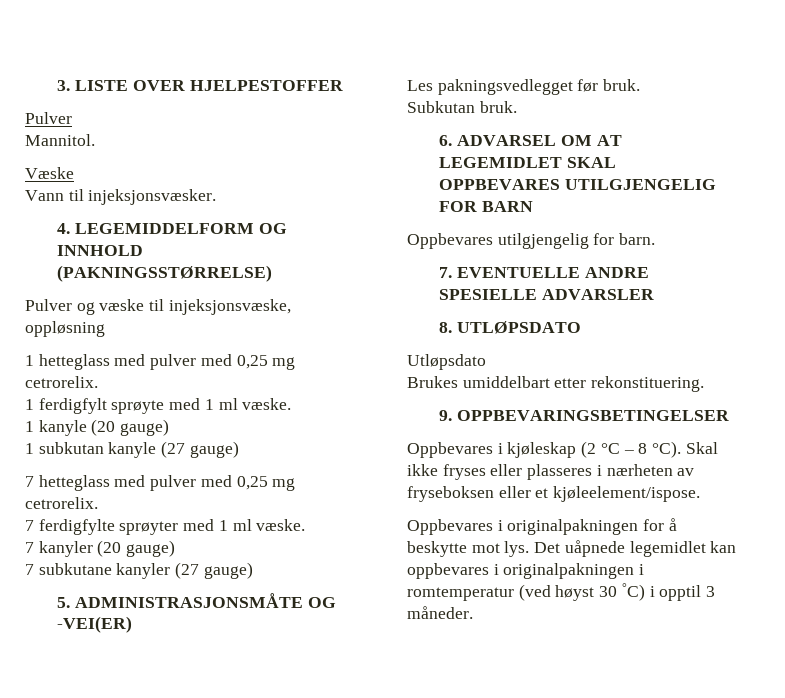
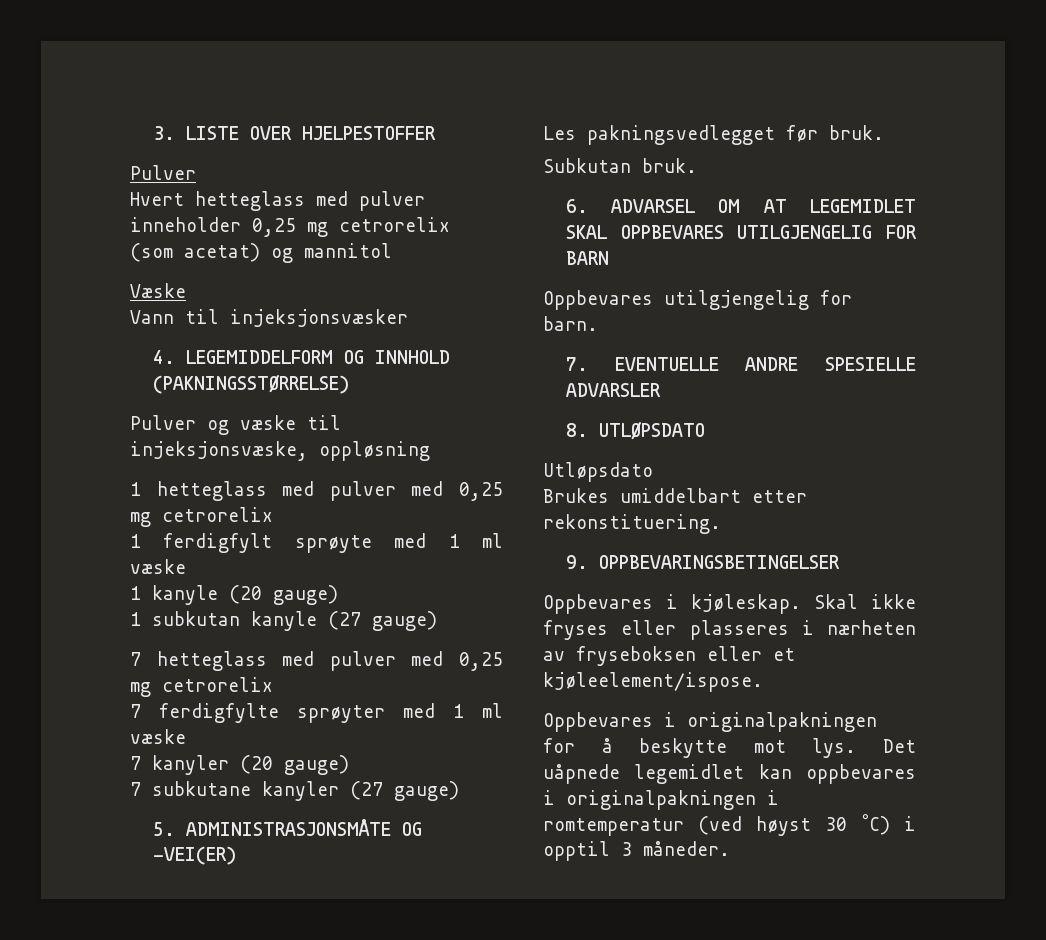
- Mannitol.
+ Hvert hetteglass med pulver inneholder 0,25 mg cetrorelix (som acetat) og mannitol
- Vann til injeksjonsvæsker.
+ Vann til injeksjonsvæsker
- 1 hetteglass med pulver med 0,25 mg cetrorelix.
+ 1 hetteglass med pulver med 0,25 mg cetrorelix
- 1 ferdigfylt sprøyte med 1 ml væske.
+ 1 ferdigfylt sprøyte med 1 ml væske
- 7 hetteglass med pulver med 0,25 mg cetrorelix.
+ 7 hetteglass med pulver med 0,25 mg cetrorelix
- 7 ferdigfylte sprøyter med 1 ml væske.
+ 7 ferdigfylte sprøyter med 1 ml væske
- Oppbevares i kjøleskap (2 °C – 8 °C).
+ Oppbevares i kjøleskap.

